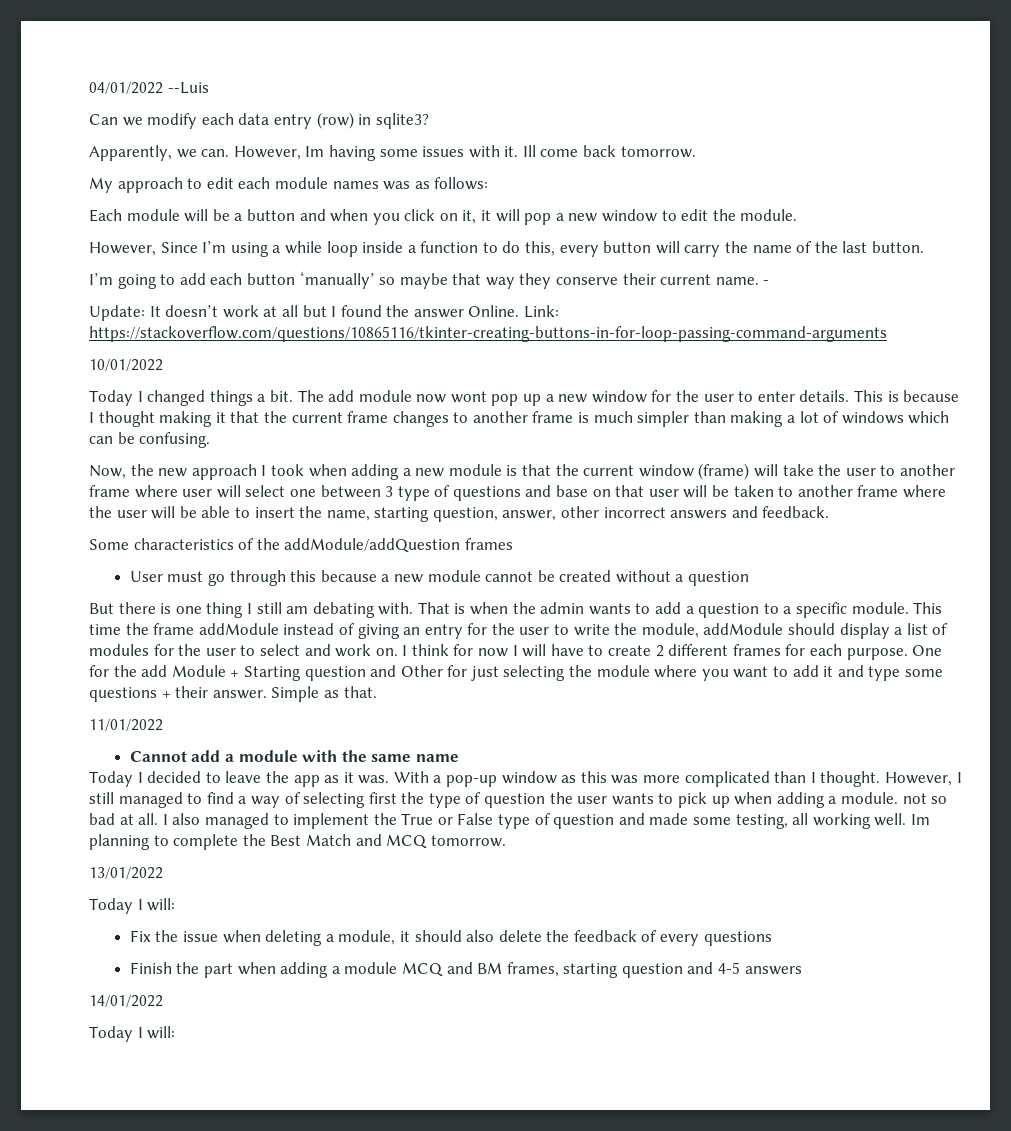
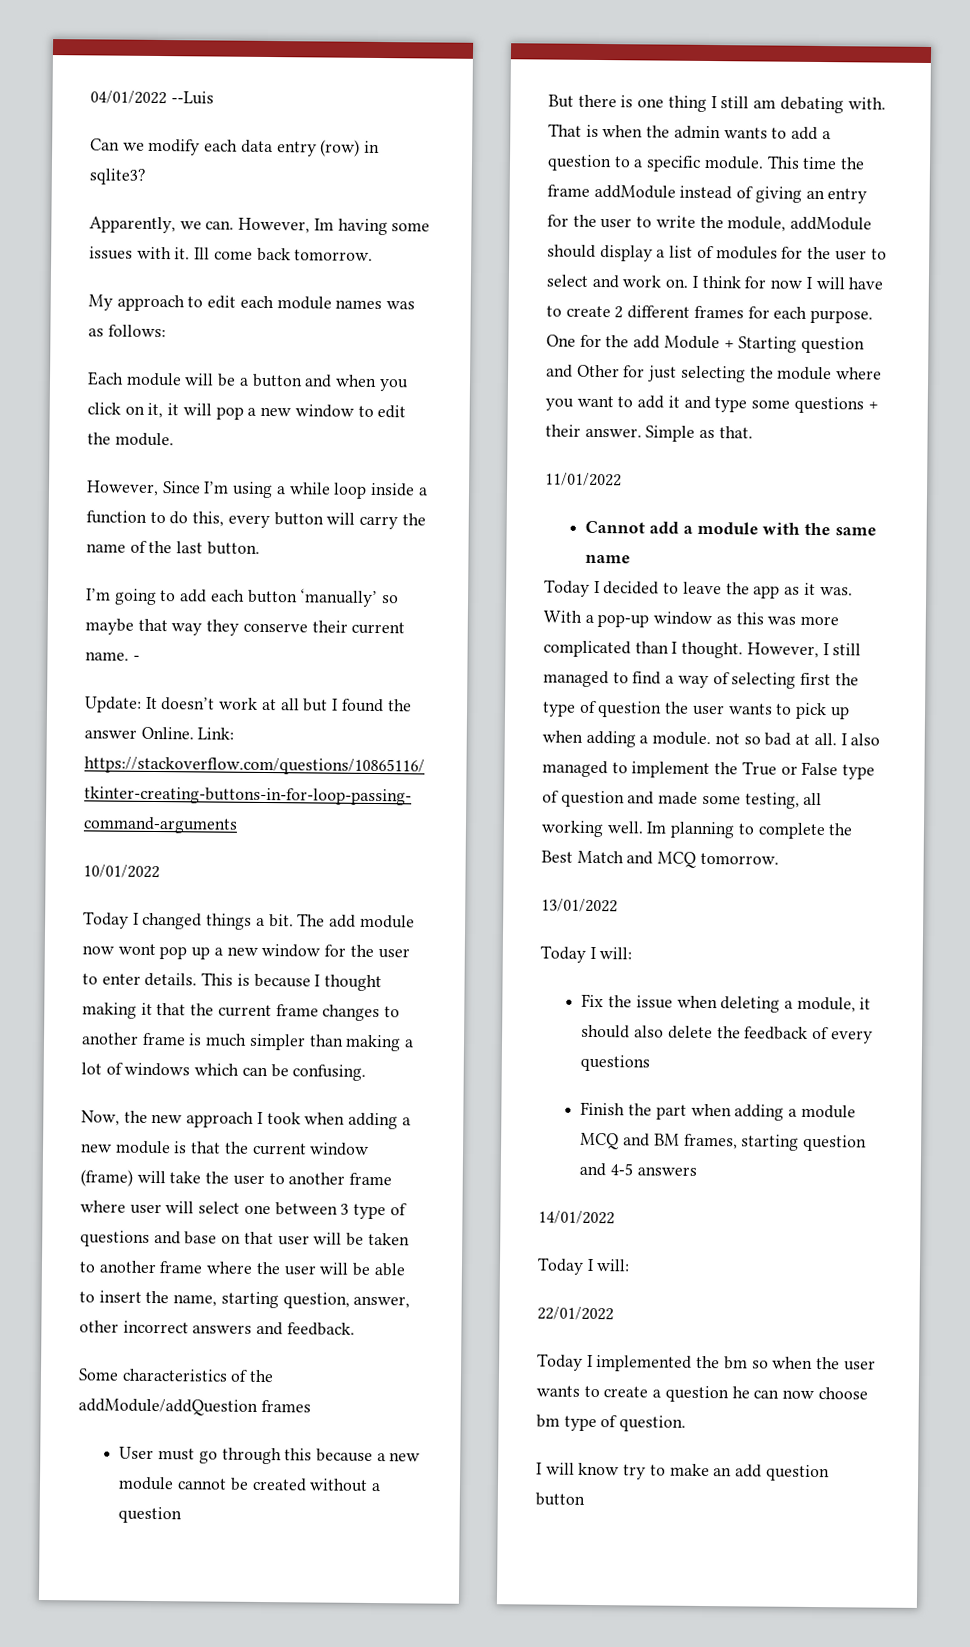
+ 22/01/2022
+ Today I implemented the bm so when the user wants to create a question he can now choose bm type of question.
+ I will know try to make an add question button

